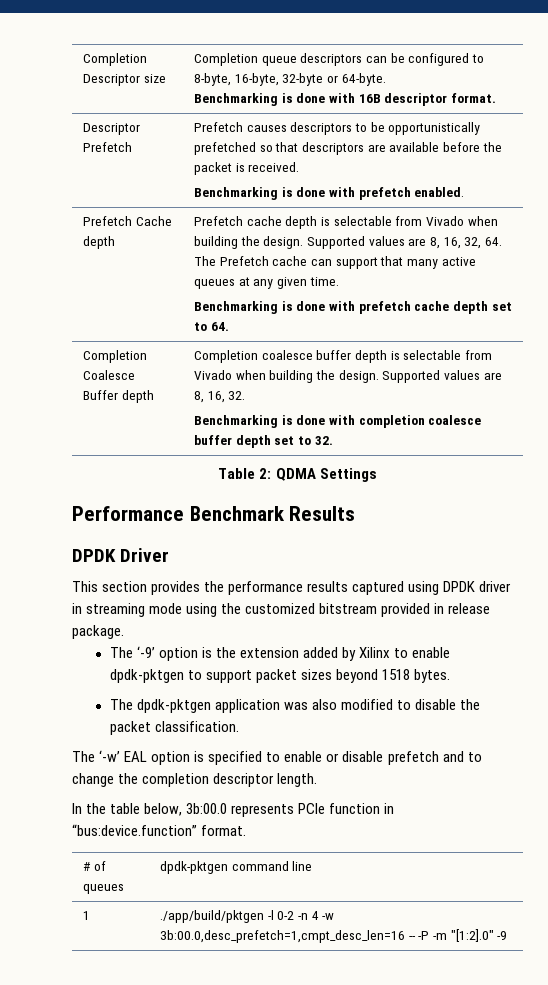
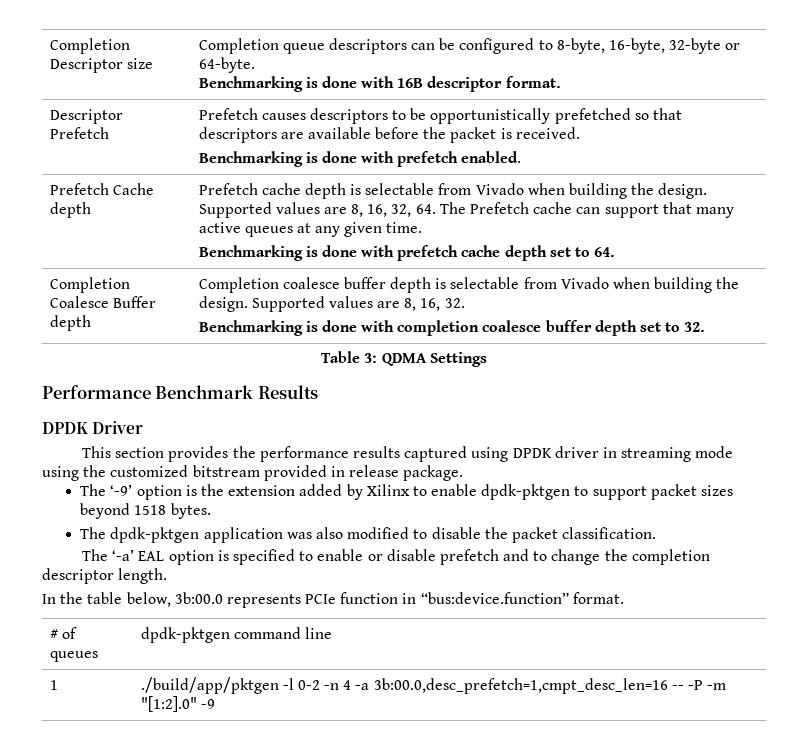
- Table 2: QDMA Settings
+ Table 3: QDMA Settings
- The ‘-w’ EAL option is specified to enable or disable prefetch and to change the completion descriptor length.
+ The ‘-a’ EAL option is specified to enable or disable prefetch and to change the completion descriptor length.
- 1 | ./app/build/pktgen -l 0-2 -n 4 -w 3b:00.0,desc_prefetch=1,cmpt_desc_len=16 -- -P -m "[1:2].0" -9
+ 1 | ./build/app/pktgen -l 0-2 -n 4 -a 3b:00.0,desc_prefetch=1,cmpt_desc_len=16 -- -P -m "[1:2].0" -9

